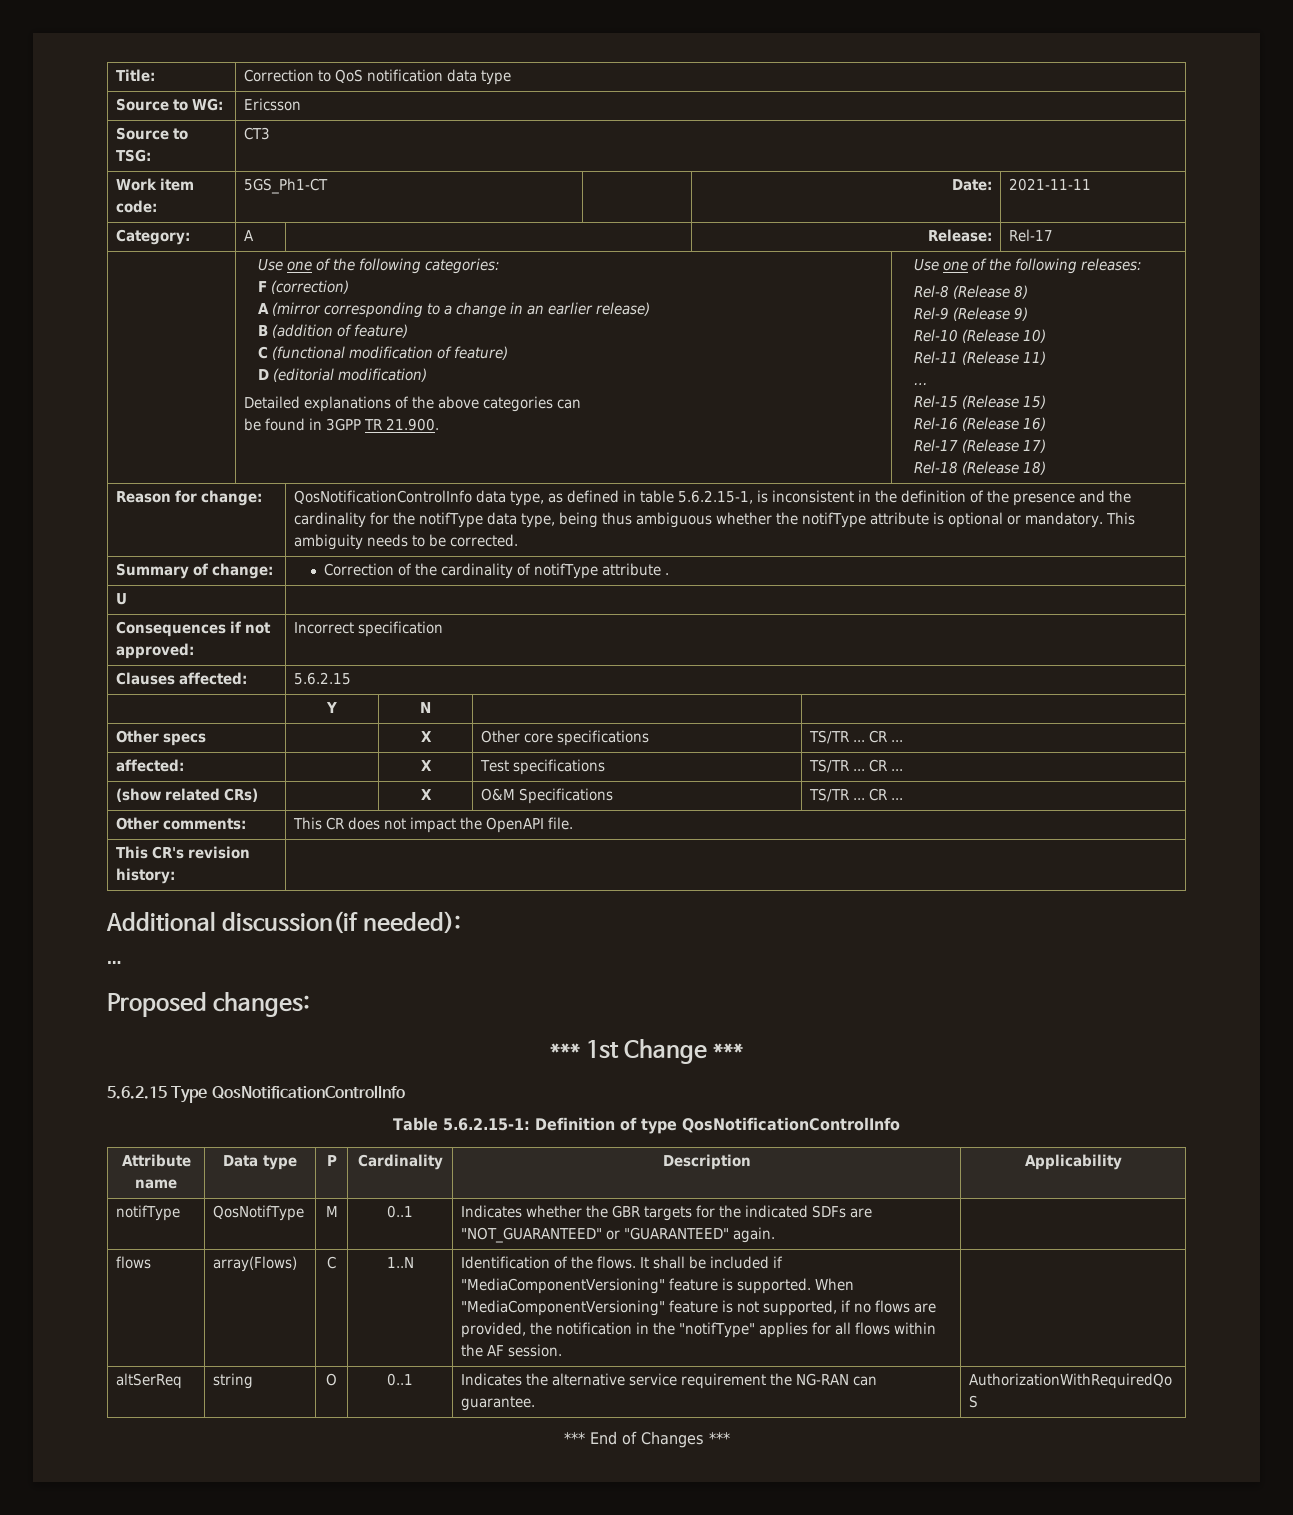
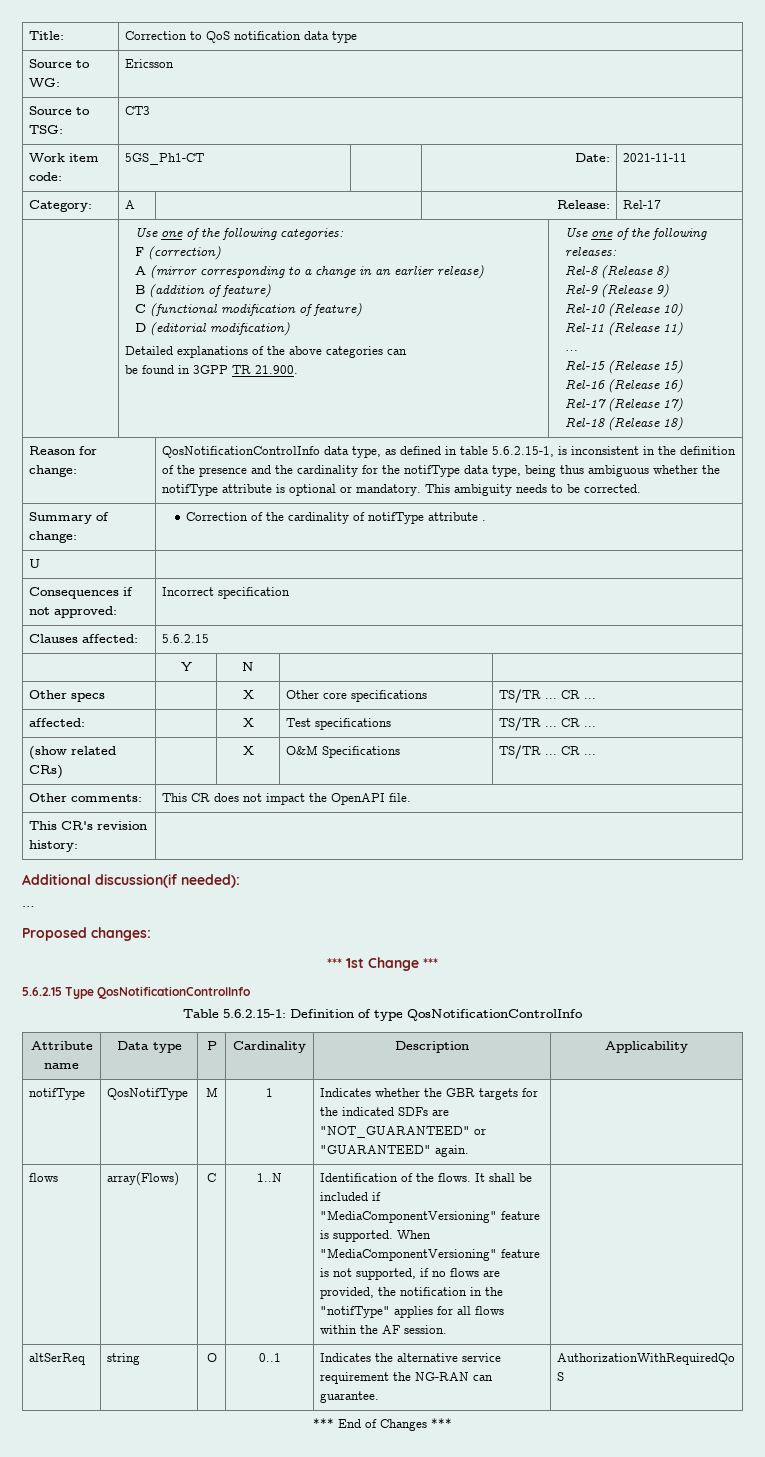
- notifType | QosNotifType | M | 0..1 | Indicates whether the GBR targets for the indicated SDFs are "NOT_GUARANTEED" or "GUARANTEED" again. |
+ notifType | QosNotifType | M | 1 | Indicates whether the GBR targets for the indicated SDFs are "NOT_GUARANTEED" or "GUARANTEED" again. |

